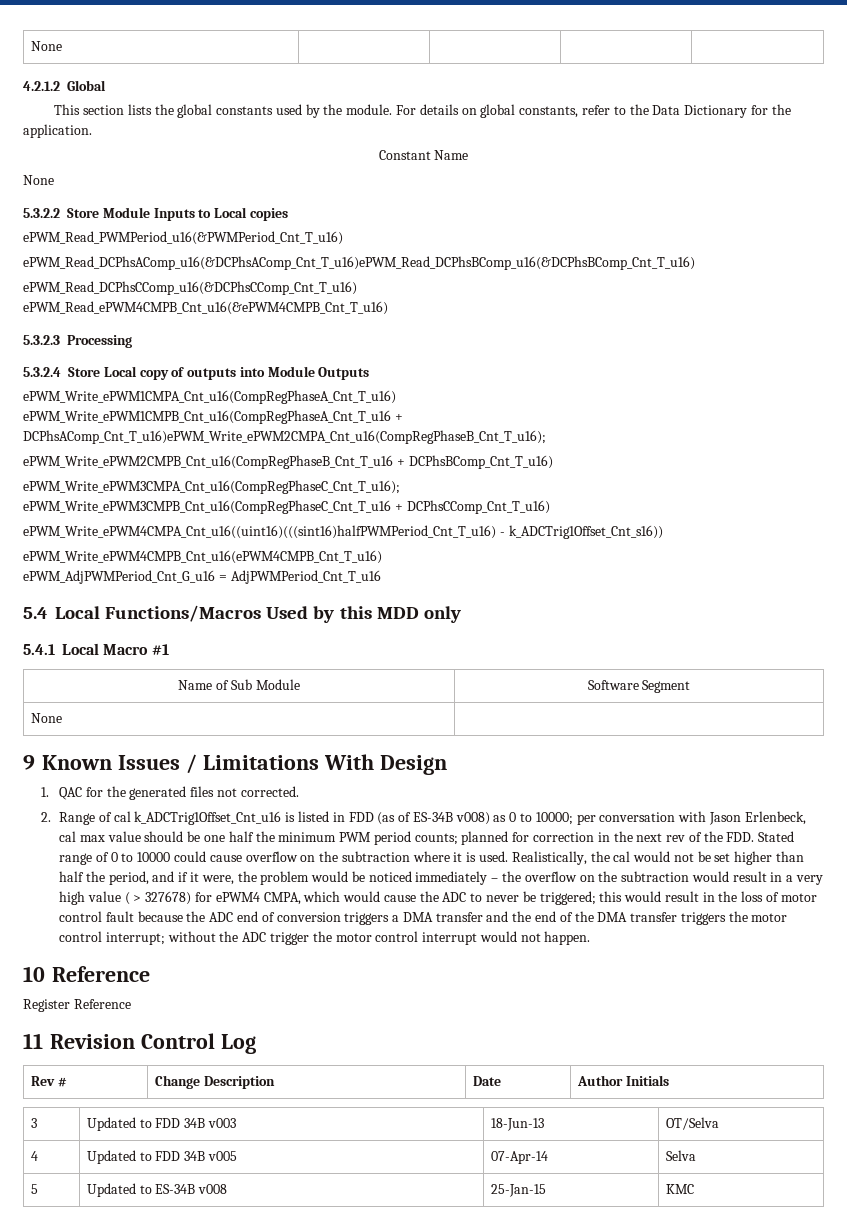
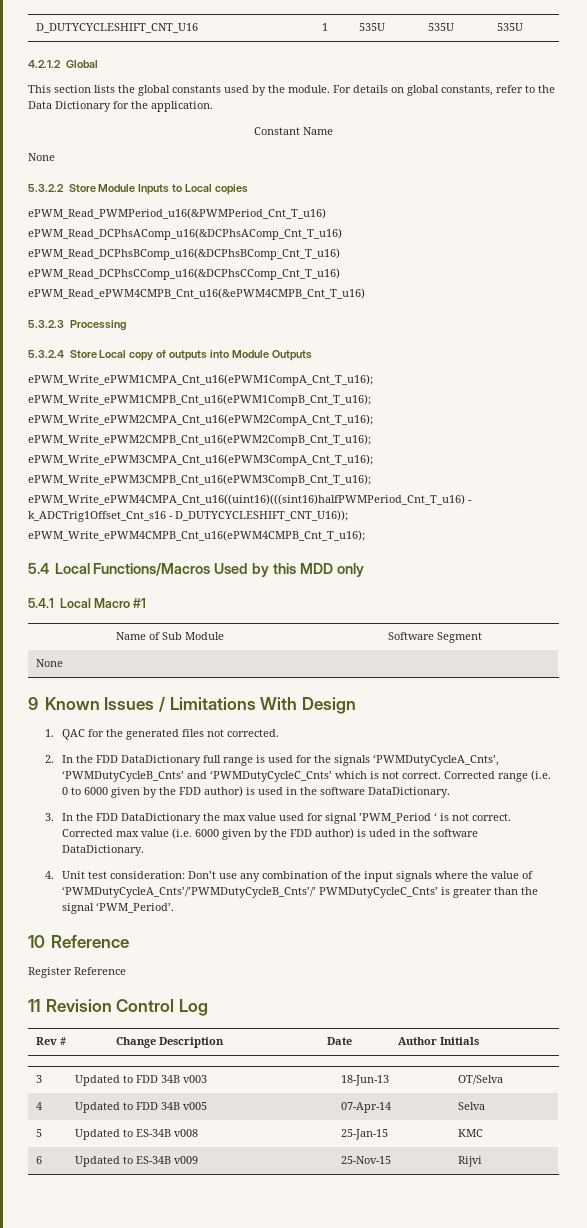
- None | | | |
+ D_DUTYCYCLESHIFT_CNT_U16 | 1 | 535U | 535U | 535U
- ePWM_Read_DCPhsAComp_u16(&DCPhsAComp_Cnt_T_u16)ePWM_Read_DCPhsBComp_u16(&DCPhsBComp_Cnt_T_u16)
+ ePWM_Read_DCPhsAComp_u16(&DCPhsAComp_Cnt_T_u16)
+ ePWM_Read_DCPhsBComp_u16(&DCPhsBComp_Cnt_T_u16)
- ePWM_Write_ePWM1CMPA_Cnt_u16(CompRegPhaseA_Cnt_T_u16)
- ePWM_Write_ePWM1CMPB_Cnt_u16(CompRegPhaseA_Cnt_T_u16 + DCPhsAComp_Cnt_T_u16)ePWM_Write_ePWM2CMPA_Cnt_u16(CompRegPhaseB_Cnt_T_u16);
- ePWM_Write_ePWM2CMPB_Cnt_u16(CompRegPhaseB_Cnt_T_u16 + DCPhsBComp_Cnt_T_u16)
- ePWM_Write_ePWM3CMPA_Cnt_u16(CompRegPhaseC_Cnt_T_u16);
- ePWM_Write_ePWM3CMPB_Cnt_u16(CompRegPhaseC_Cnt_T_u16 + DCPhsCComp_Cnt_T_u16)
- ePWM_Write_ePWM4CMPA_Cnt_u16((uint16)(((sint16)halfPWMPeriod_Cnt_T_u16) - k_ADCTrig1Offset_Cnt_s16))
- ePWM_Write_ePWM4CMPB_Cnt_u16(ePWM4CMPB_Cnt_T_u16)
- ePWM_AdjPWMPeriod_Cnt_G_u16 = AdjPWMPeriod_Cnt_T_u16
+ ePWM_Write_ePWM1CMPA_Cnt_u16(ePWM1CompA_Cnt_T_u16);
+ ePWM_Write_ePWM1CMPB_Cnt_u16(ePWM1CompB_Cnt_T_u16);
+ ePWM_Write_ePWM2CMPA_Cnt_u16(ePWM2CompA_Cnt_T_u16);
+ ePWM_Write_ePWM2CMPB_Cnt_u16(ePWM2CompB_Cnt_T_u16);
+ ePWM_Write_ePWM3CMPA_Cnt_u16(ePWM3CompA_Cnt_T_u16);
+ ePWM_Write_ePWM3CMPB_Cnt_u16(ePWM3CompB_Cnt_T_u16);
+ ePWM_Write_ePWM4CMPA_Cnt_u16((uint16)(((sint16)halfPWMPeriod_Cnt_T_u16) - k_ADCTrig1Offset_Cnt_s16 - D_DUTYCYCLESHIFT_CNT_U16));
+ ePWM_Write_ePWM4CMPB_Cnt_u16(ePWM4CMPB_Cnt_T_u16);
- 2. Range of cal k_ADCTrig1Offset_Cnt_u16 is listed in FDD (as of ES-34B v008) as 0 to 10000; per conversation with Jason Erlenbeck, cal max value should be one half the minimum PWM period counts; planned for correction in the next rev of the FDD. Stated range of 0 to 10000 could cause overflow on the subtraction where it is used. Realistically, the cal would not be set higher than half the period, and if it were, the problem would be noticed immediately – the overflow on the subtraction would result in a very high value ( > 327678) for ePWM4 CMPA, which would cause the ADC to never be triggered; this would result in the loss of motor control fault because the ADC end of conversion triggers a DMA transfer and the end of the DMA transfer triggers the motor control interrupt; without the ADC trigger the motor control interrupt would not happen.
+ 2. In the FDD DataDictionary full range is used for the signals ‘PWMDutyCycleA_Cnts’, ‘PWMDutyCycleB_Cnts’ and ‘PWMDutyCycleC_Cnts’ which is not correct. Corrected range (i.e. 0 to 6000 given by the FDD author) is used in the software DataDictionary.
+ 3. In the FDD DataDictionary the max value used for signal ’PWM_Period ‘ is not correct. Corrected max value (i.e. 6000 given by the FDD author) is uded in the software DataDictionary.
+ 4. Unit test consideration: Don’t use any combination of the input signals where the value of ‘PWMDutyCycleA_Cnts’/’PWMDutyCycleB_Cnts’/’ PWMDutyCycleC_Cnts’ is greater than the signal ‘PWM_Period’.
+ 6 | Updated to ES-34B v009 | 25-Nov-15 | Rijvi

